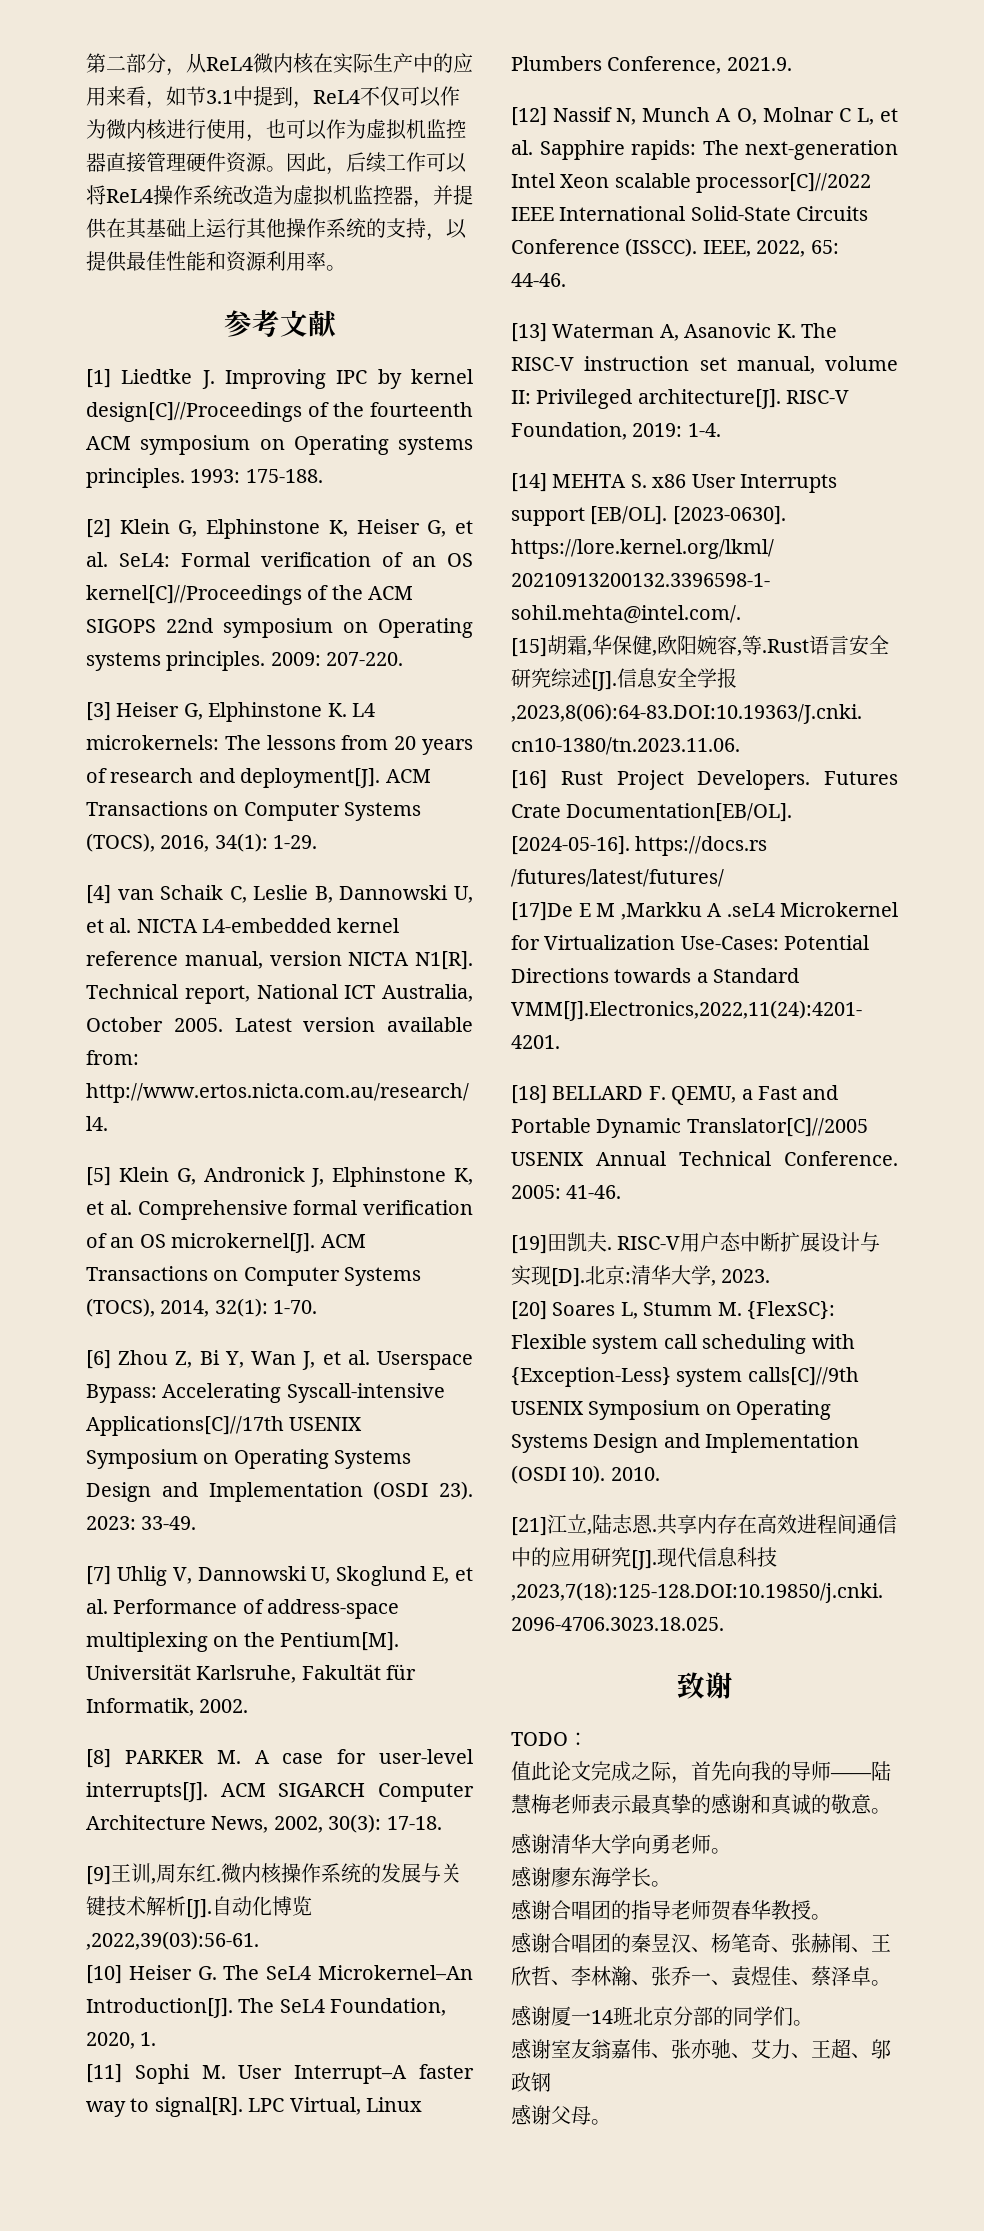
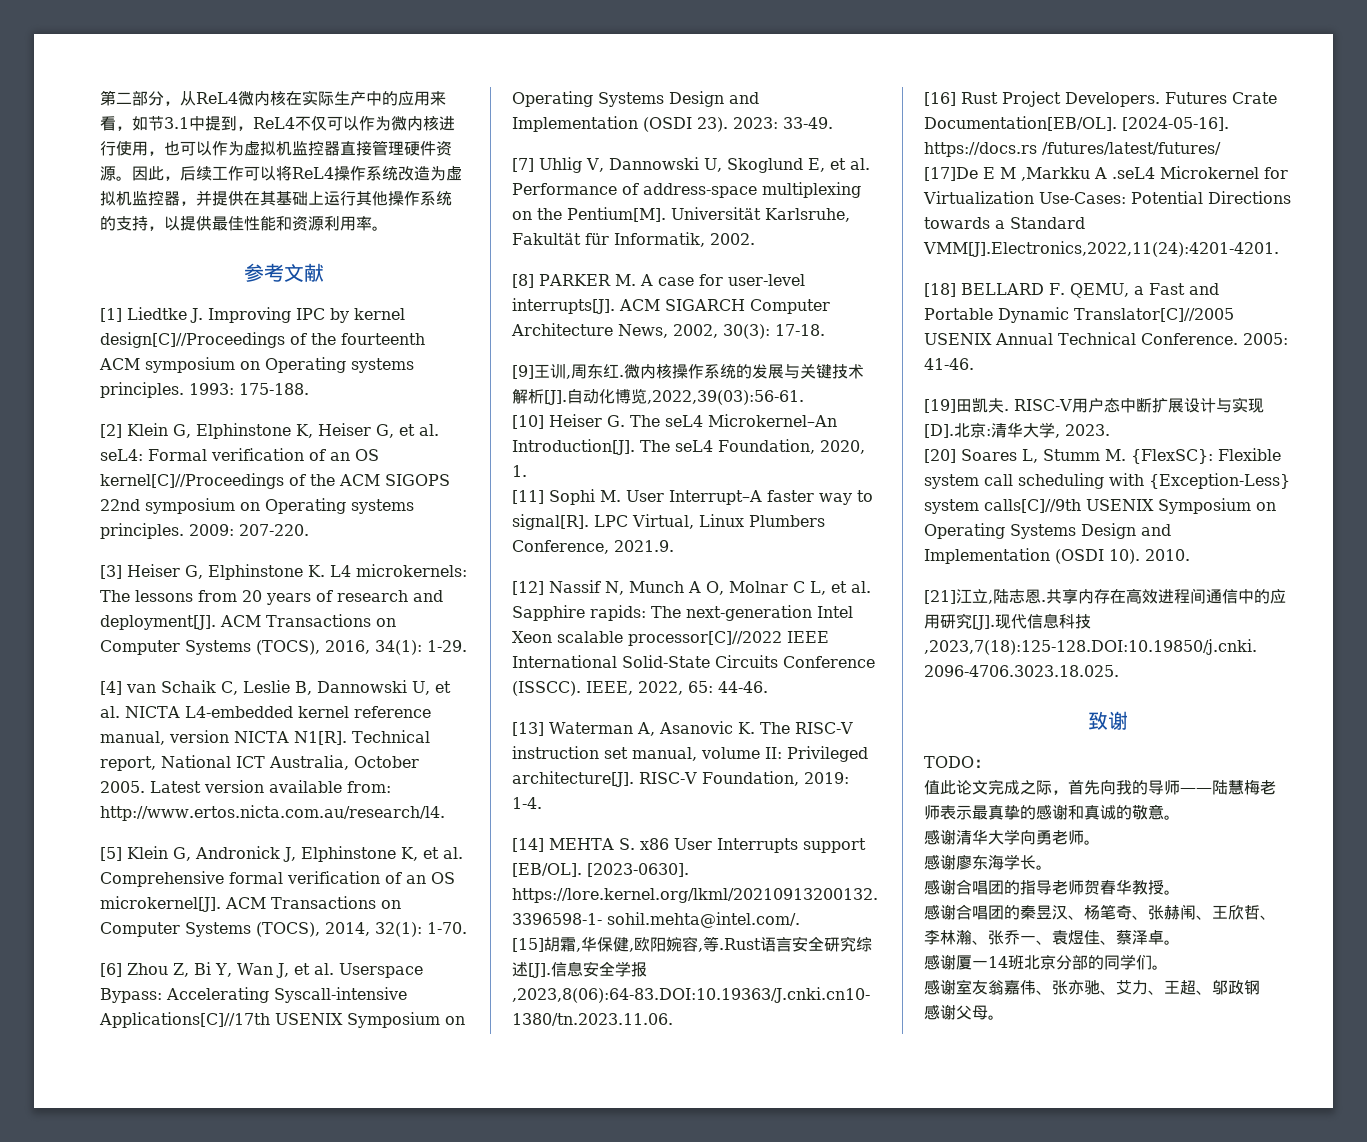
- [2] Klein G, Elphinstone K, Heiser G, et al. SeL4: Formal verification of an OS kernel[C]//Proceedings of the ACM SIGOPS 22nd symposium on Operating systems principles.
+ [2] Klein G, Elphinstone K, Heiser G, et al. seL4: Formal verification of an OS kernel[C]//Proceedings of the ACM SIGOPS 22nd symposium on Operating systems principles.
- [10] Heiser G. The SeL4 Microkernel–An Introduction[J].
+ [10] Heiser G. The seL4 Microkernel–An Introduction[J].
- The SeL4 Foundation, 2020, 1.
+ The seL4 Foundation, 2020, 1.

